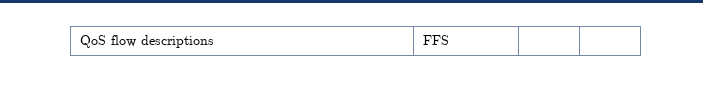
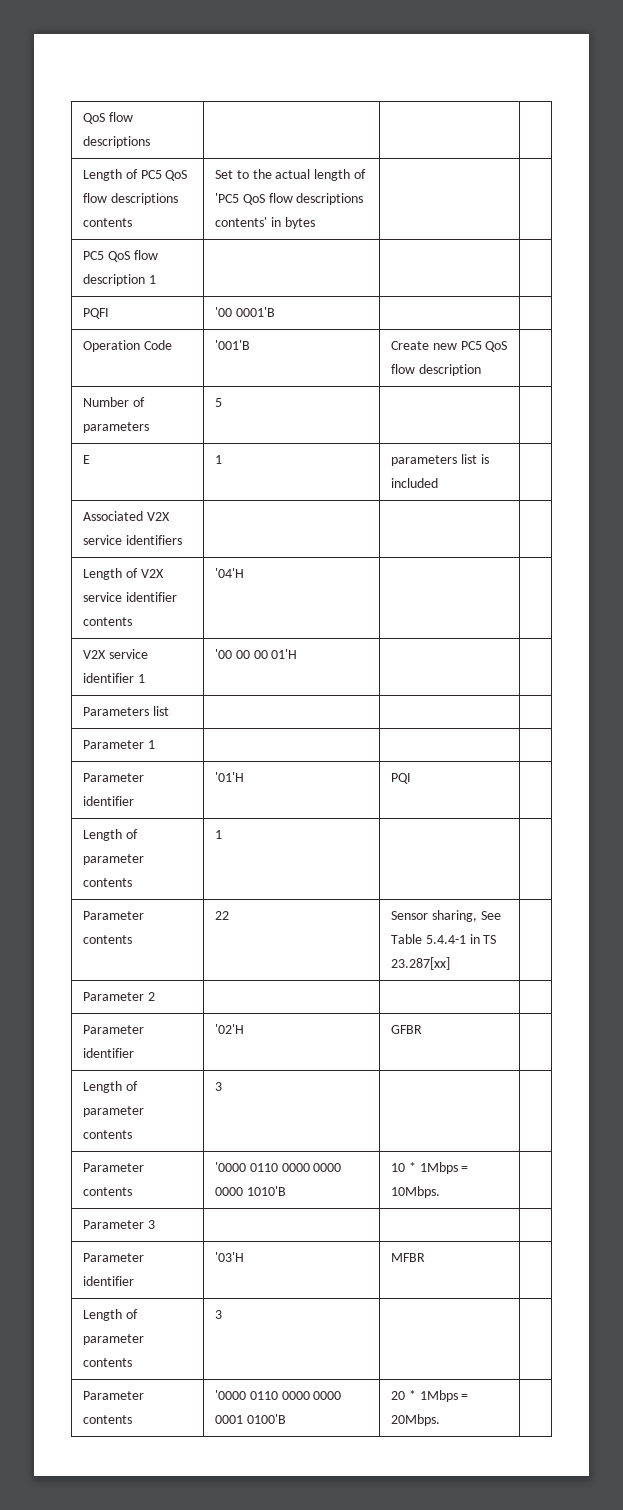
- QoS flow descriptions | FFS | |
+ QoS flow descriptions | | |
+ Length of PC5 QoS flow descriptions contents | Set to the actual length of 'PC5 QoS flow descriptions contents' in bytes | |
+ PC5 QoS flow description 1 | | |
+ PQFI | '00 0001'B | |
+ Operation Code | '001'B | Create new PC5 QoS flow description |
+ Number of parameters | 5 | |
+ E | 1 | parameters list is included |
+ Associated V2X service identifiers | | |
+ Length of V2X service identifier contents | '04'H | |
+ V2X service identifier 1 | '00 00 00 01'H | |
+ Parameters list | | |
+ Parameter 1 | | |
+ Parameter identifier | '01'H | PQI |
+ Length of parameter contents | 1 | |
+ Parameter contents | 22 | Sensor sharing, See Table 5.4.4-1 in TS 23.287[xx] |
+ Parameter 2 | | |
+ Parameter identifier | '02'H | GFBR |
+ Length of parameter contents | 3 | |
+ Parameter contents | '0000 0110 0000 0000 0000 1010'B | 10 * 1Mbps = 10Mbps. |
+ Parameter 3 | | |
+ Parameter identifier | '03'H | MFBR |
+ Length of parameter contents | 3 | |
+ Parameter contents | '0000 0110 0000 0000 0001 0100'B | 20 * 1Mbps = 20Mbps. |

